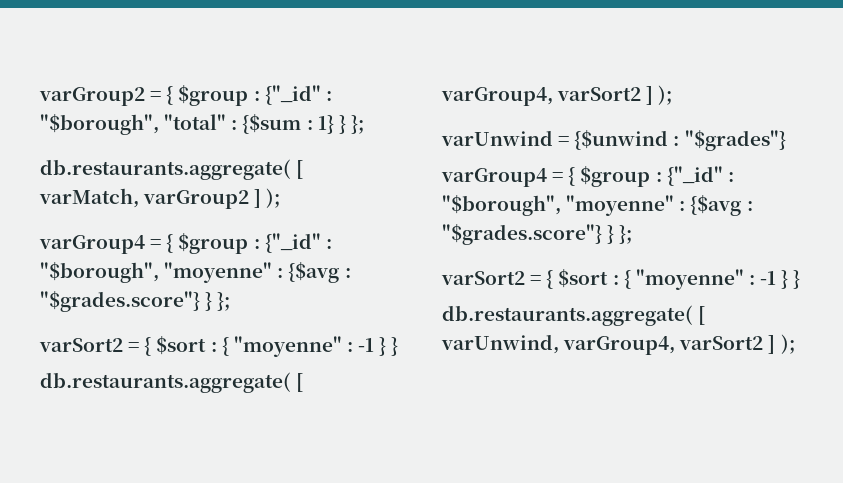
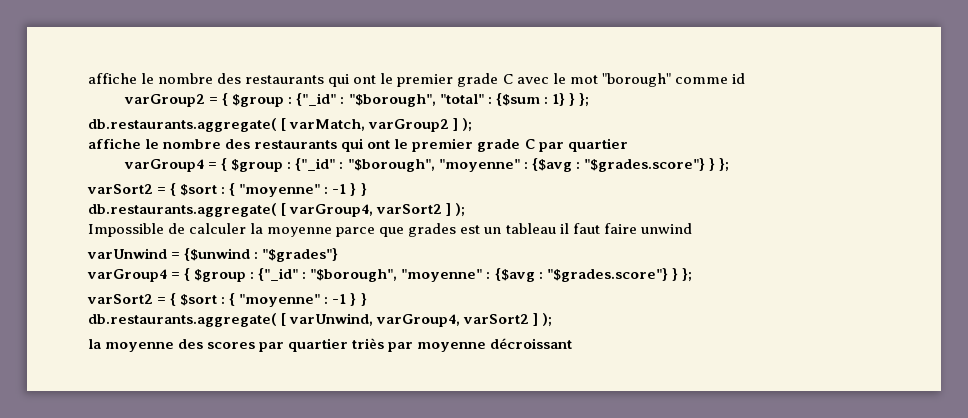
+ affiche le nombre des restaurants qui ont le premier grade C avec le mot "borough" comme id
+ affiche le nombre des restaurants qui ont le premier grade C par quartier
+ Impossible de calculer la moyenne parce que grades est un tableau il faut faire unwind
+ la moyenne des scores par quartier triès par moyenne décroissant

